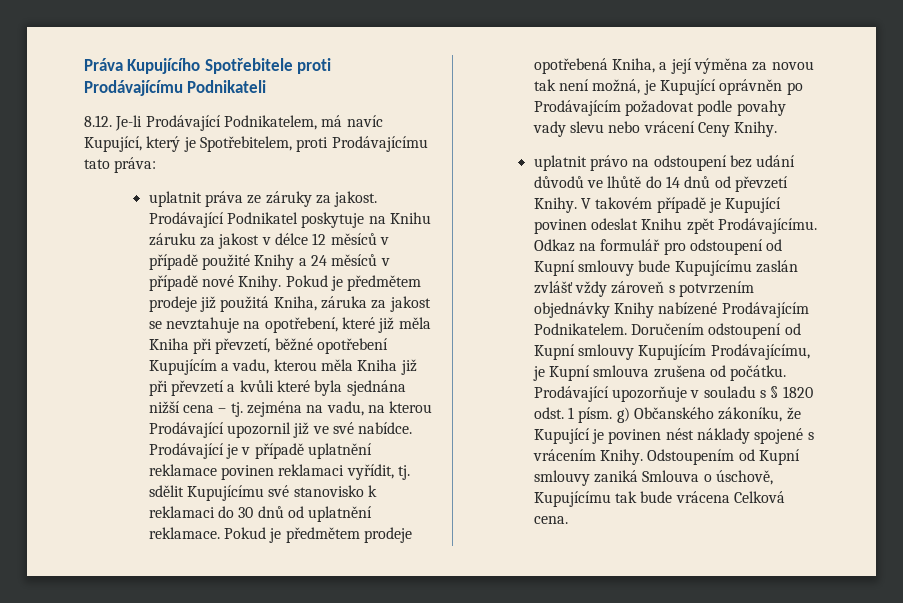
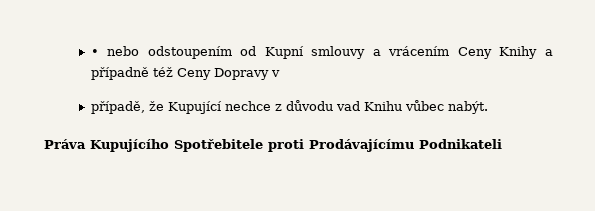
+ • nebo odstoupením od Kupní smlouvy a vrácením Ceny Knihy a případně též Ceny Dopravy v
+ případě, že Kupující nechce z důvodu vad Knihu vůbec nabýt.
- 8.12. Je-li Prodávající Podnikatelem, má navíc Kupující, který je Spotřebitelem, proti Prodávajícímu tato práva:
- uplatnit práva ze záruky za jakost. Prodávající Podnikatel poskytuje na Knihu záruku za jakost v délce 12 měsíců v případě použité Knihy a 24 měsíců v případě nové Knihy. Pokud je předmětem prodeje již použitá Kniha, záruka za jakost se nevztahuje na opotřebení, které již měla Kniha při převzetí, běžné opotřebení Kupujícím a vadu, kterou měla Kniha již při převzetí a kvůli které byla sjednána nižší cena – tj. zejména na vadu, na kterou Prodávající upozornil již ve své nabídce. Prodávající je v případě uplatnění reklamace povinen reklamaci vyřídit, tj. sdělit Kupujícímu své stanovisko k reklamaci do 30 dnů od uplatnění reklamace. Pokud je předmětem prodeje opotřebená Kniha, a její výměna za novou tak není možná, je Kupující oprávněn po Prodávajícím požadovat podle povahy vady slevu nebo vrácení Ceny Knihy.
- uplatnit právo na odstoupení bez udání důvodů ve lhůtě do 14 dnů od převzetí Knihy. V takovém případě je Kupující povinen odeslat Knihu zpět Prodávajícímu. Odkaz na formulář pro odstoupení od Kupní smlouvy bude Kupujícímu zaslán zvlášť vždy zároveň s potvrzením objednávky Knihy nabízené Prodávajícím Podnikatelem. Doručením odstoupení od Kupní smlouvy Kupujícím Prodávajícímu, je Kupní smlouva zrušena od počátku. Prodávající upozorňuje v souladu s § 1820 odst. 1 písm. g) Občanského zákoníku, že Kupující je povinen nést náklady spojené s vrácením Knihy. Odstoupením od Kupní smlouvy zaniká Smlouva o úschově, Kupujícímu tak bude vrácena Celková cena.

